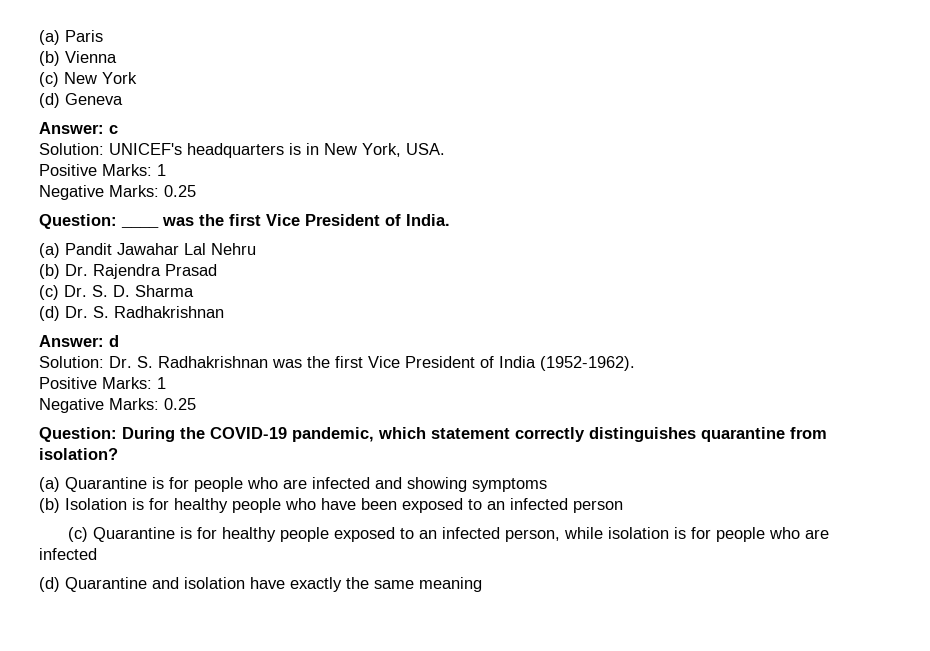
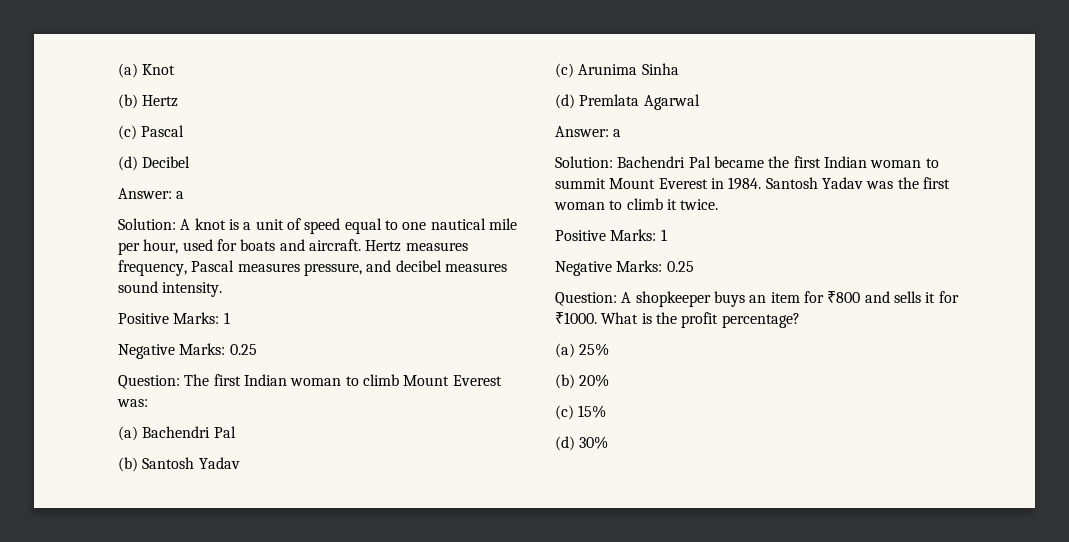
- (a) Paris
- (b) Vienna
- (c) New York
- (d) Geneva
- Answer: c
- Solution: UNICEF's headquarters is in New York, USA.
+ (a) Knot
+ (b) Hertz
+ (c) Pascal
+ (d) Decibel
+ Answer: a
+ Solution: A knot is a unit of speed equal to one nautical mile per hour, used for boats and aircraft. Hertz measures frequency, Pascal measures pressure, and decibel measures sound intensity.
  Positive Marks: 1
  Negative Marks: 0.25
- Question: ____ was the first Vice President of India.
- (a) Pandit Jawahar Lal Nehru
- (b) Dr. Rajendra Prasad
- (c) Dr. S. D. Sharma
- (d) Dr. S. Radhakrishnan
- Answer: d
- Solution: Dr. S. Radhakrishnan was the first Vice President of India (1952-1962).
+ Question: The first Indian woman to climb Mount Everest was:
+ (a) Bachendri Pal
+ (b) Santosh Yadav
+ (c) Arunima Sinha
+ (d) Premlata Agarwal
+ Answer: a
+ Solution: Bachendri Pal became the first Indian woman to summit Mount Everest in 1984. Santosh Yadav was the first woman to climb it twice.
  Positive Marks: 1
  Negative Marks: 0.25
- Question: During the COVID-19 pandemic, which statement correctly distinguishes quarantine from isolation?
- (a) Quarantine is for people who are infected and showing symptoms
- (b) Isolation is for healthy people who have been exposed to an infected person
- (c) Quarantine is for healthy people exposed to an infected person, while isolation is for people who are infected
- (d) Quarantine and isolation have exactly the same meaning
+ Question: A shopkeeper buys an item for ₹800 and sells it for ₹1000. What is the profit percentage?
+ (a) 25%
+ (b) 20%
+ (c) 15%
+ (d) 30%

